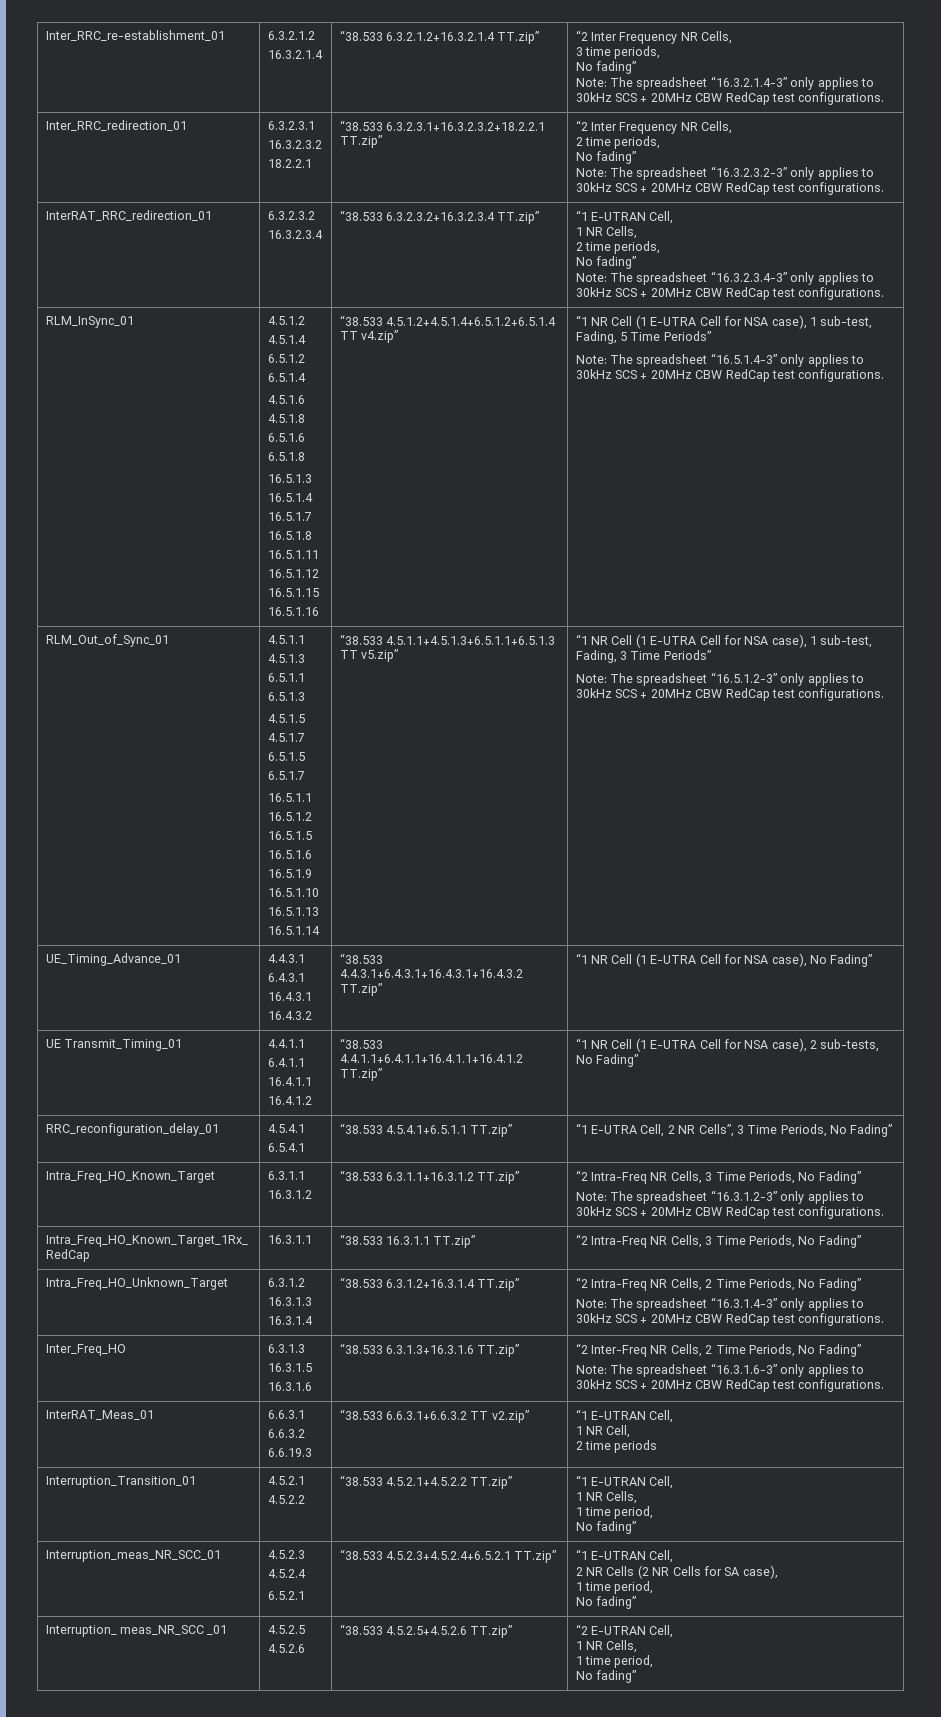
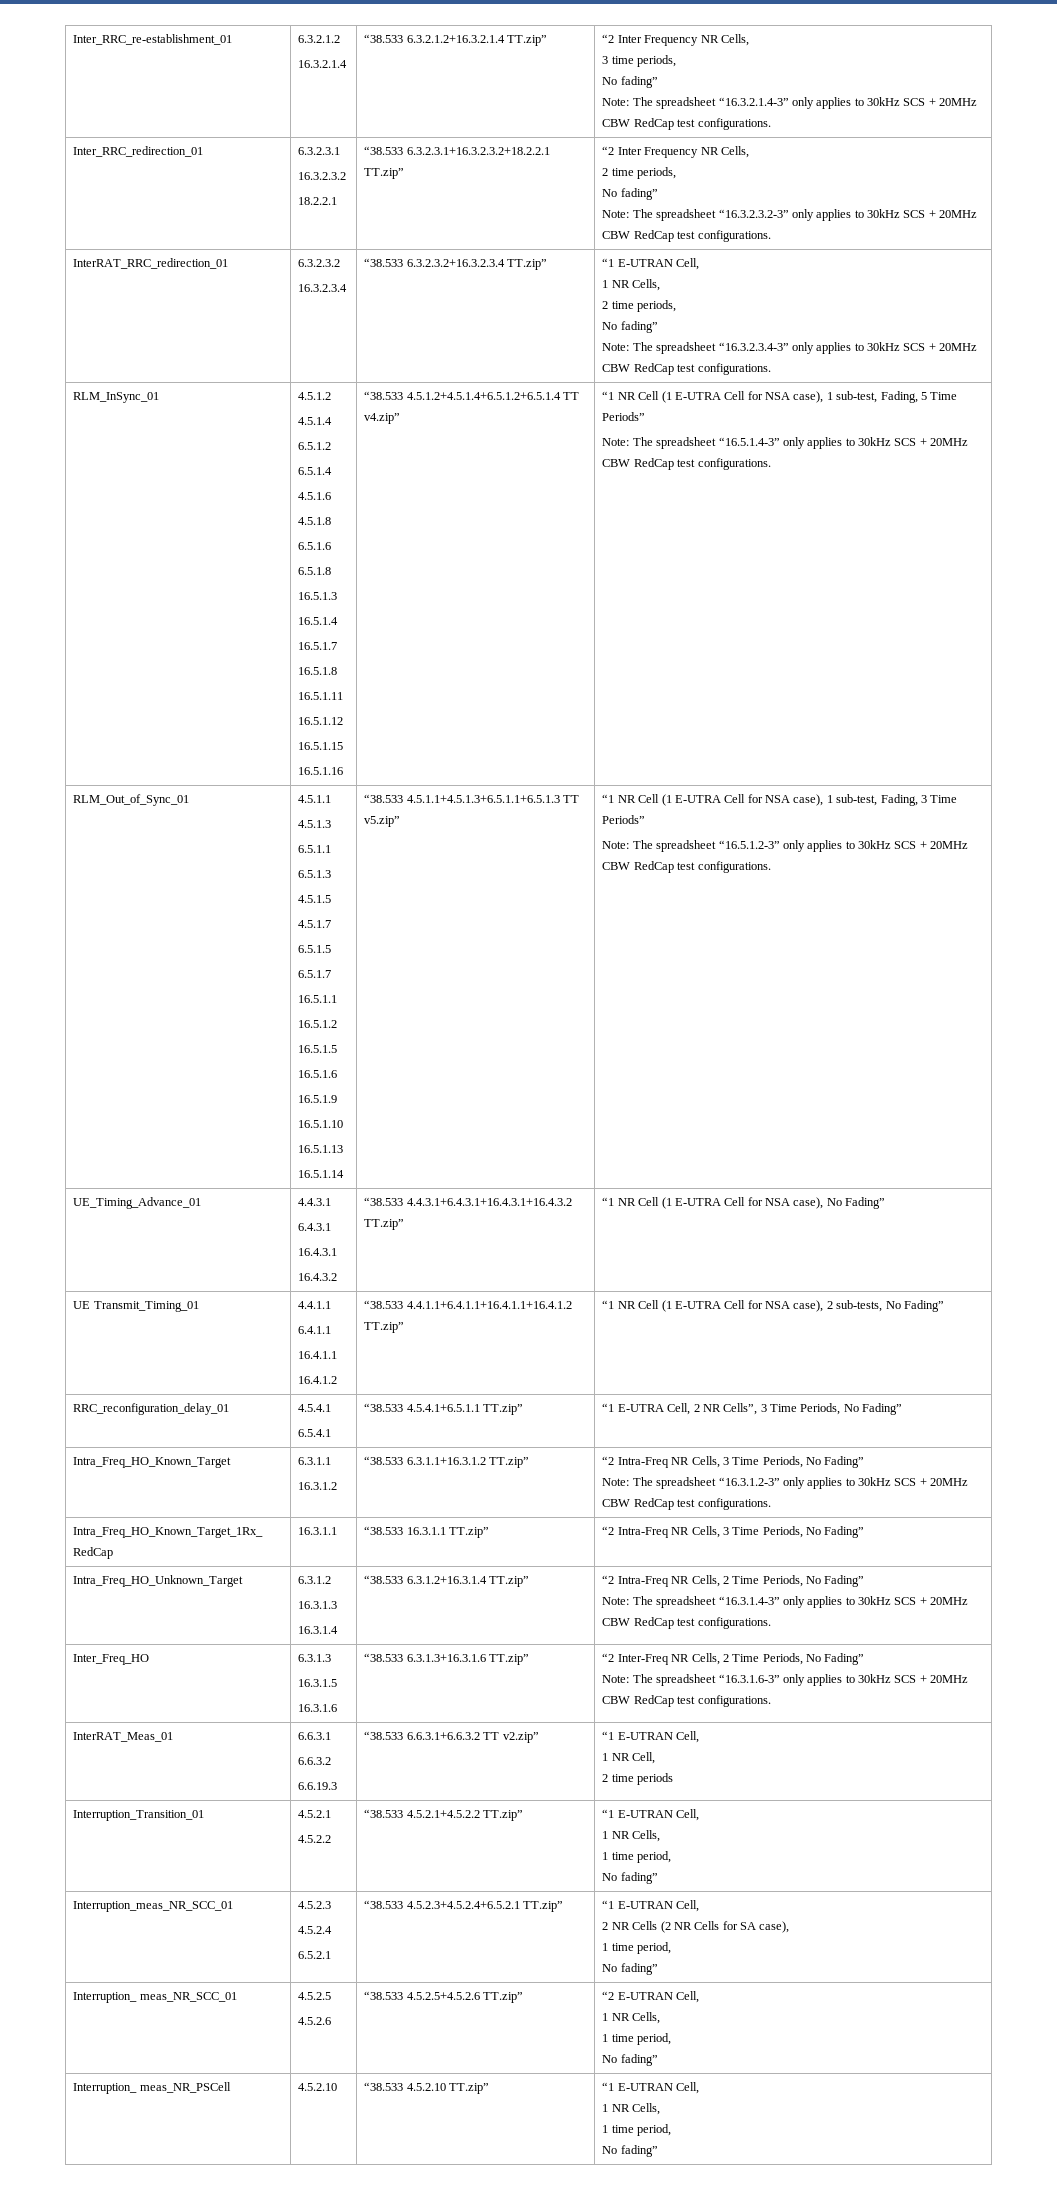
- Interruption_ meas_NR_SCC _01 | 4.5.2.5
+ Interruption_ meas_NR_SCC_01 | 4.5.2.5
+ Interruption_ meas_NR_PSCell | 4.5.2.10 | “38.533 4.5.2.10 TT.zip” | “1 E-UTRAN Cell,
+ 1 NR Cells,
+ 1 time period,
+ No fading”

